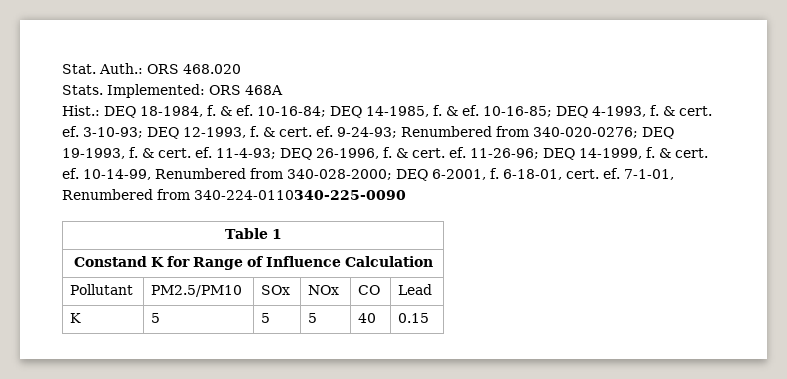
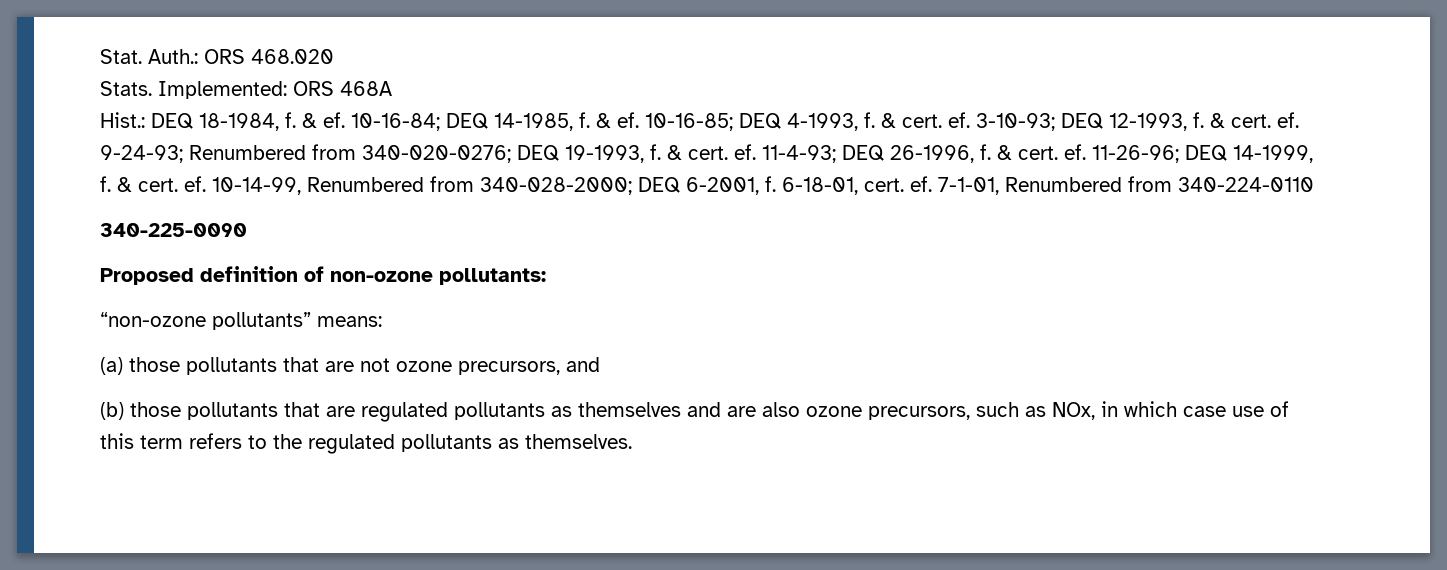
- 7-1-01, Renumbered from 340-224-0110340-225-0090
- Table 1
- Constand K for Range of Influence Calculation
- Pollutant | PM2.5/PM10 | SOx | NOx | CO | Lead
- K | 5 | 5 | 5 | 40 | 0.15
+ 7-1-01, Renumbered from 340-224-0110
+ 340-225-0090
+ Proposed definition of non-ozone pollutants:
+ “non-ozone pollutants” means:
+ (a) those pollutants that are not ozone precursors, and
+ (b) those pollutants that are regulated pollutants as themselves and are also ozone precursors, such as NOx, in which case use of this term refers to the regulated pollutants as themselves.

